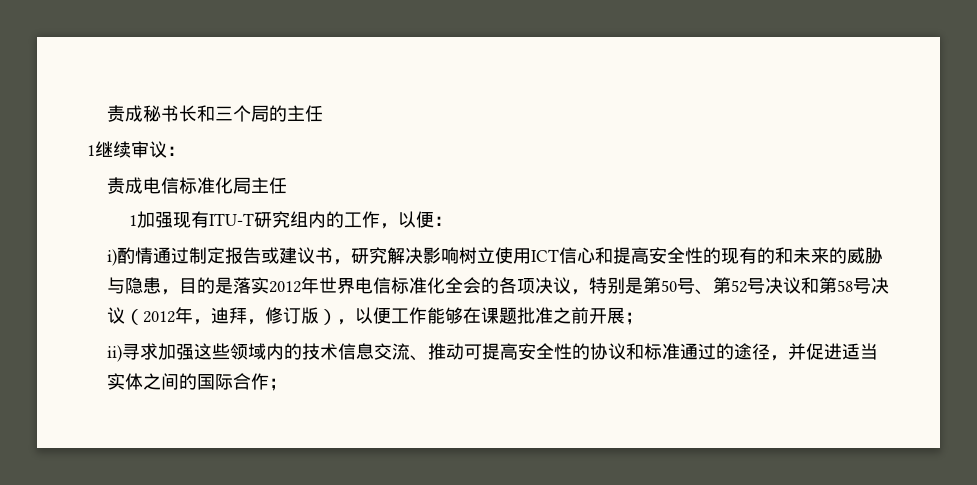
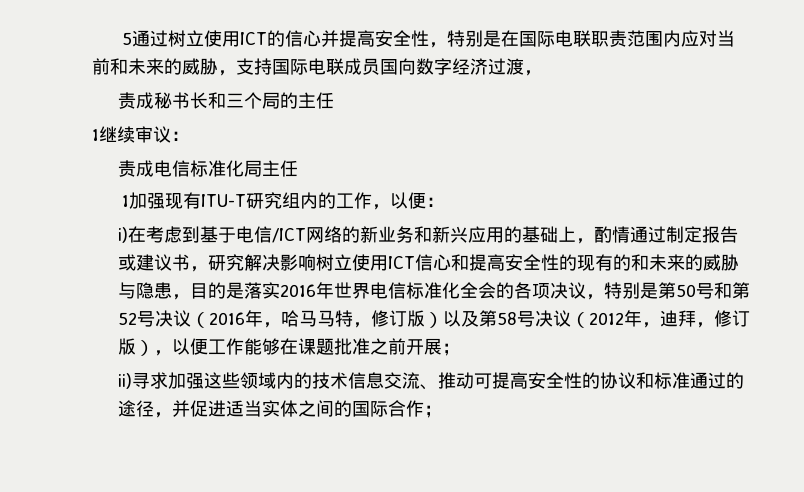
+ 5通过树立使用ICT的信心并提高安全性，特别是在国际电联职责范围内应对当前和未来的威胁，支持国际电联成员国向数字经济过渡，
- i)酌情通过制定报告或建议书，研究解决影响树立使用ICT信心和提高安全性的现有的和未来的威胁与隐患，目的是落实2012年世界电信标准化全会的各项决议，特别是第50号、第52号决议和第58号决议（2012年，迪拜，修订版），以便工作能够在课题批准之前开展；
+ i)在考虑到基于电信/ICT网络的新业务和新兴应用的基础上，酌情通过制定报告或建议书，研究解决影响树立使用ICT信心和提高安全性的现有的和未来的威胁与隐患，目的是落实2016年世界电信标准化全会的各项决议，特别是第50号和第52号决议（2016年，哈马马特，修订版）以及第58号决议（2012年，迪拜，修订版），以便工作能够在课题批准之前开展；

